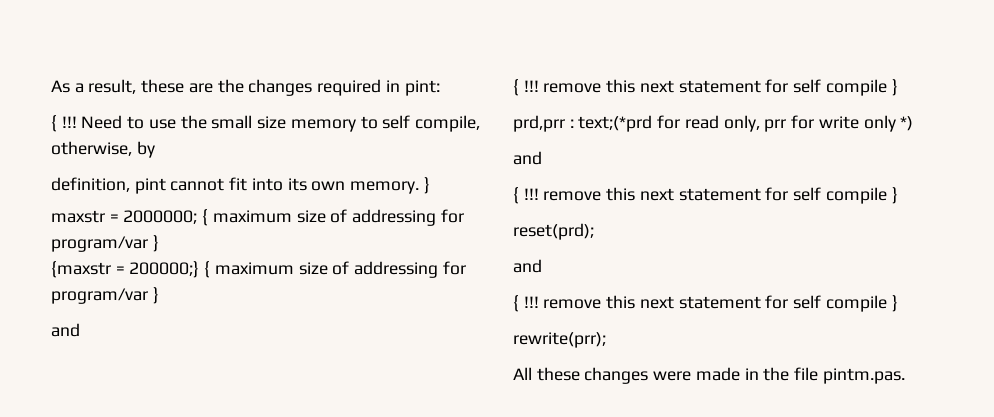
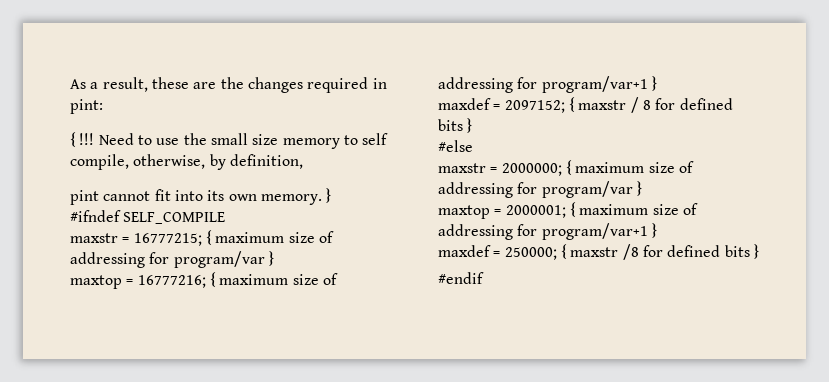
- Need to use the small size memory to self compile, otherwise, by
- definition, pint cannot fit into its own memory.
+ Need to use the small size memory to self compile, otherwise, by definition,
+ pint cannot fit into its own memory.
+ #ifndef SELF_COMPILE
+ maxstr = 16777215; { maximum size of addressing for program/var }
+ maxtop = 16777216; { maximum size of addressing for program/var+1 }
+ maxdef = 2097152; { maxstr / 8 for defined bits }
+ #else
- {maxstr = 200000;} { maximum size of addressing for program/var }
- and
- { !!! remove this next statement for self compile }
- prd,prr : text;(*prd for read only, prr for write only *)
- and
- { !!! remove this next statement for self compile }
- reset(prd);
- and
- { !!! remove this next statement for self compile }
- rewrite(prr);
- All these changes were made in the file pintm.pas.
+ maxtop = 2000001; { maximum size of addressing for program/var+1 }
+ maxdef = 250000; { maxstr /8 for defined bits }
+ #endif

